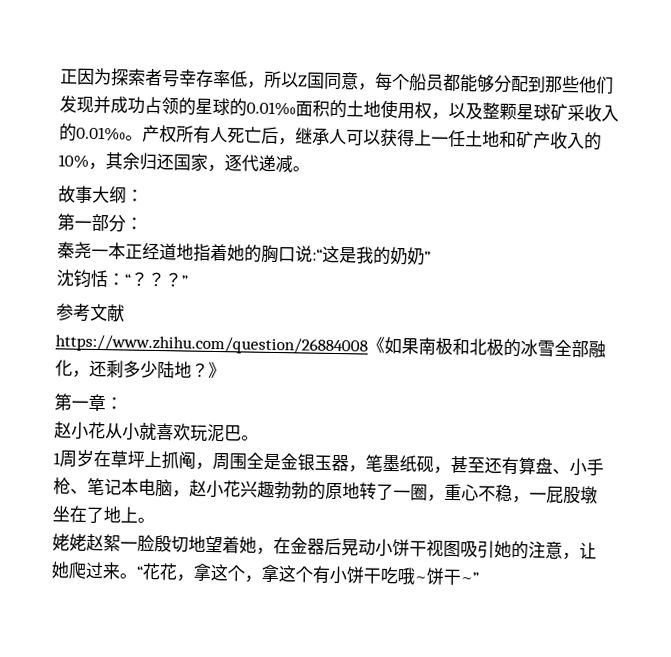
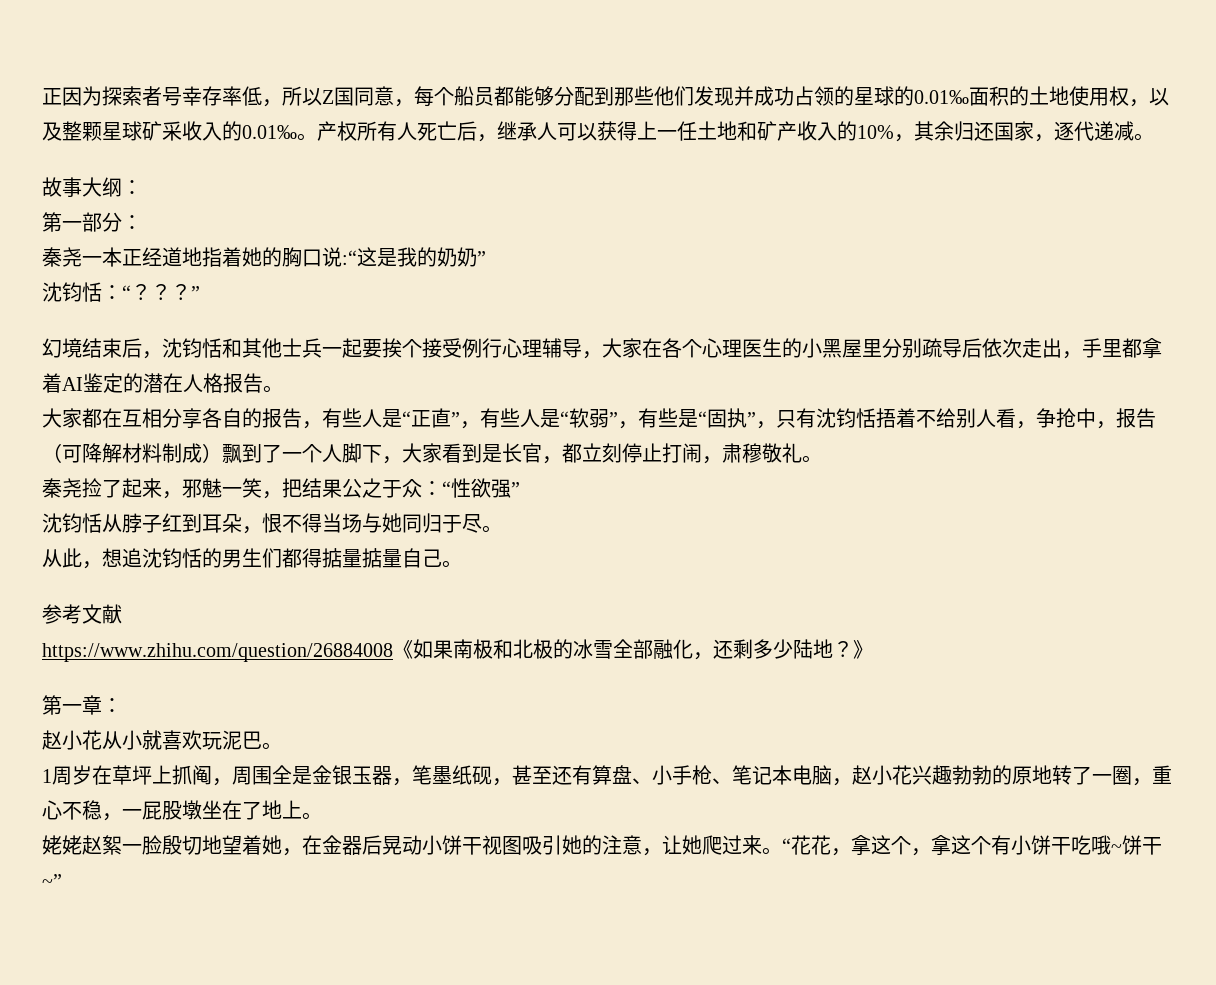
+ 幻境结束后，沈钧恬和其他士兵一起要挨个接受例行心理辅导，大家在各个心理医生的小黑屋里分别疏导后依次走出，手里都拿着AI鉴定的潜在人格报告。
+ 大家都在互相分享各自的报告，有些人是“正直”，有些人是“软弱”，有些是“固执”，只有沈钧恬捂着不给别人看，争抢中，报告（可降解材料制成）飘到了一个人脚下，大家看到是长官，都立刻停止打闹，肃穆敬礼。
+ 秦尧捡了起来，邪魅一笑，把结果公之于众：“性欲强”
+ 沈钧恬从脖子红到耳朵，恨不得当场与她同归于尽。
+ 从此，想追沈钧恬的男生们都得掂量掂量自己。

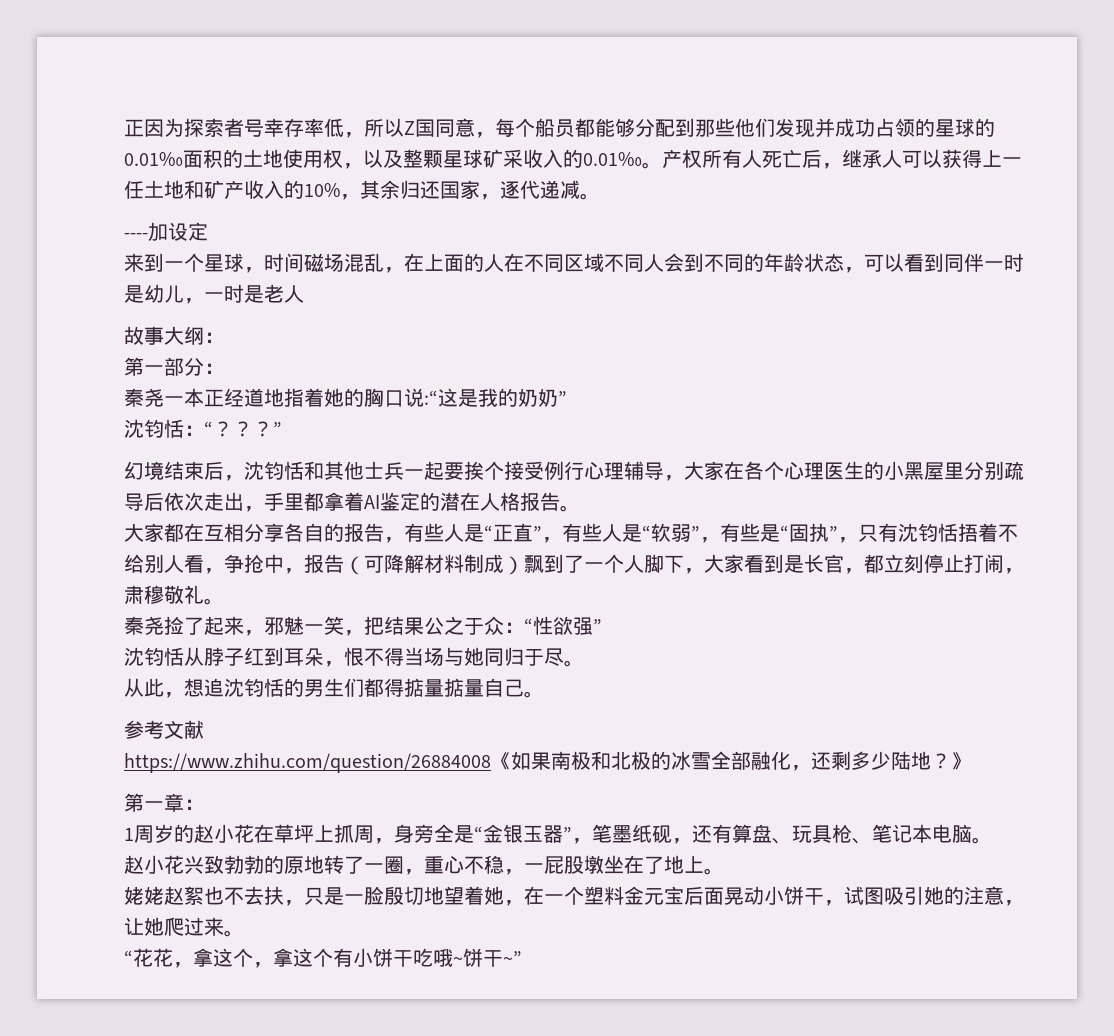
+ ----加设定
+ 来到一个星球，时间磁场混乱，在上面的人在不同区域不同人会到不同的年龄状态，可以看到同伴一时是幼儿，一时是老人
- 赵小花从小就喜欢玩泥巴。
- 1周岁在草坪上抓阄，周围全是金银玉器，笔墨纸砚，甚至还有算盘、小手枪、笔记本电脑，赵小花兴趣勃勃的原地转了一圈，重心不稳，一屁股墩坐在了地上。
+ 1周岁的赵小花在草坪上抓周，身旁全是“金银玉器”，笔墨纸砚，还有算盘、玩具枪、笔记本电脑。
+ 赵小花兴致勃勃的原地转了一圈，重心不稳，一屁股墩坐在了地上。
- 姥姥赵絮一脸殷切地望着她，在金器后晃动小饼干视图吸引她的注意，让她爬过来。“花花，拿这个，拿这个有小饼干吃哦~饼干~”
+ 姥姥赵絮也不去扶，只是一脸殷切地望着她，在一个塑料金元宝后面晃动小饼干，试图吸引她的注意，让她爬过来。
+ “花花，拿这个，拿这个有小饼干吃哦~饼干~”

